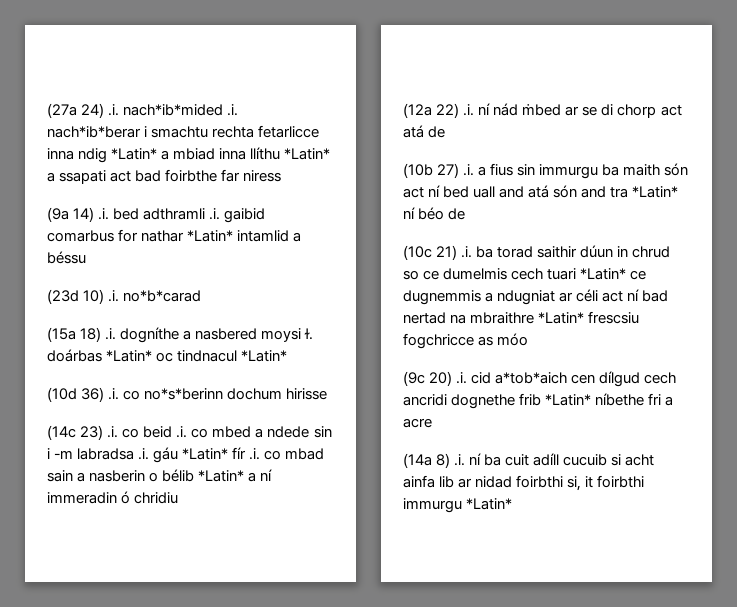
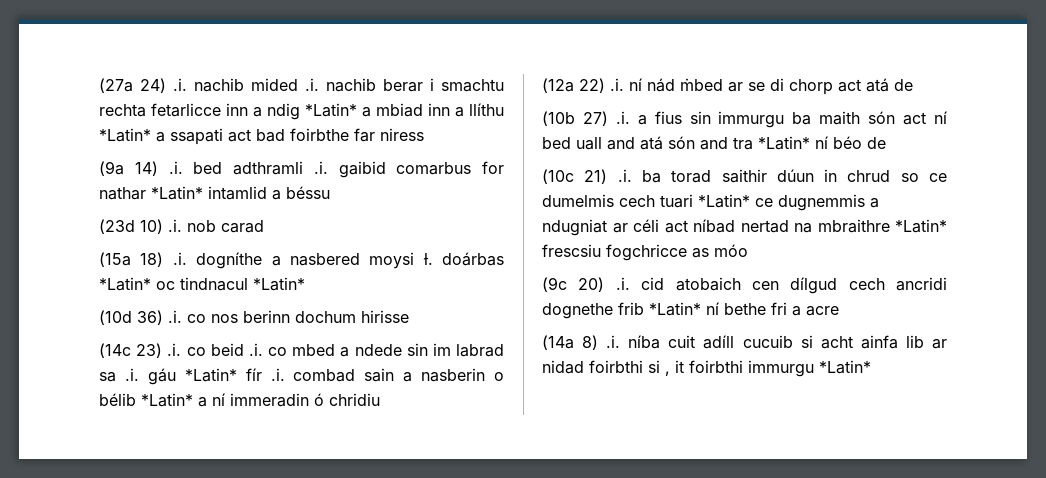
- (27a 24) .i. nach*ib*mided .i. nach*ib*berar i smachtu rechta fetarlicce inna ndig *Latin* a mbiad inna llíthu *Latin* a ssapati act bad foirbthe far niress
+ (27a 24) .i. nachib mided .i. nachib berar i smachtu rechta fetarlicce inn a ndig *Latin* a mbiad inn a llíthu *Latin* a ssapati act bad foirbthe far niress
- (23d 10) .i. no*b*carad
+ (23d 10) .i. nob carad
- (10d 36) .i. co no*s*berinn dochum hirisse
+ (10d 36) .i. co nos berinn dochum hirisse
- (14c 23) .i. co beid .i. co mbed a ndede sin i -m labradsa .i. gáu *Latin* fír .i. co mbad sain a nasberin o bélib *Latin* a ní immeradin ó chridiu
+ (14c 23) .i. co beid .i. co mbed a ndede sin im labrad sa .i. gáu *Latin* fír .i. combad sain a nasberin o bélib *Latin* a ní immeradin ó chridiu
- (10c 21) .i. ba torad saithir dúun in chrud so ce dumelmis cech tuari *Latin* ce dugnemmis a ndugniat ar céli act ní bad nertad na mbraithre *Latin* frescsiu fogchricce as móo
+ (10c 21) .i. ba torad saithir dúun in chrud so ce dumelmis cech tuari *Latin* ce dugnemmis a ndugniat ar céli act níbad nertad na mbraithre *Latin* frescsiu fogchricce as móo
- (9c 20) .i. cid a*tob*aich cen dílgud cech ancridi dognethe frib *Latin* níbethe fri a acre
+ (9c 20) .i. cid atobaich cen dílgud cech ancridi dognethe frib *Latin* ní bethe fri a acre
- (14a 8) .i. ní ba cuit adíll cucuib si acht ainfa lib ar nidad foirbthi si, it foirbthi immurgu *Latin*
+ (14a 8) .i. níba cuit adíll cucuib si acht ainfa lib ar nidad foirbthi si , it foirbthi immurgu *Latin*

